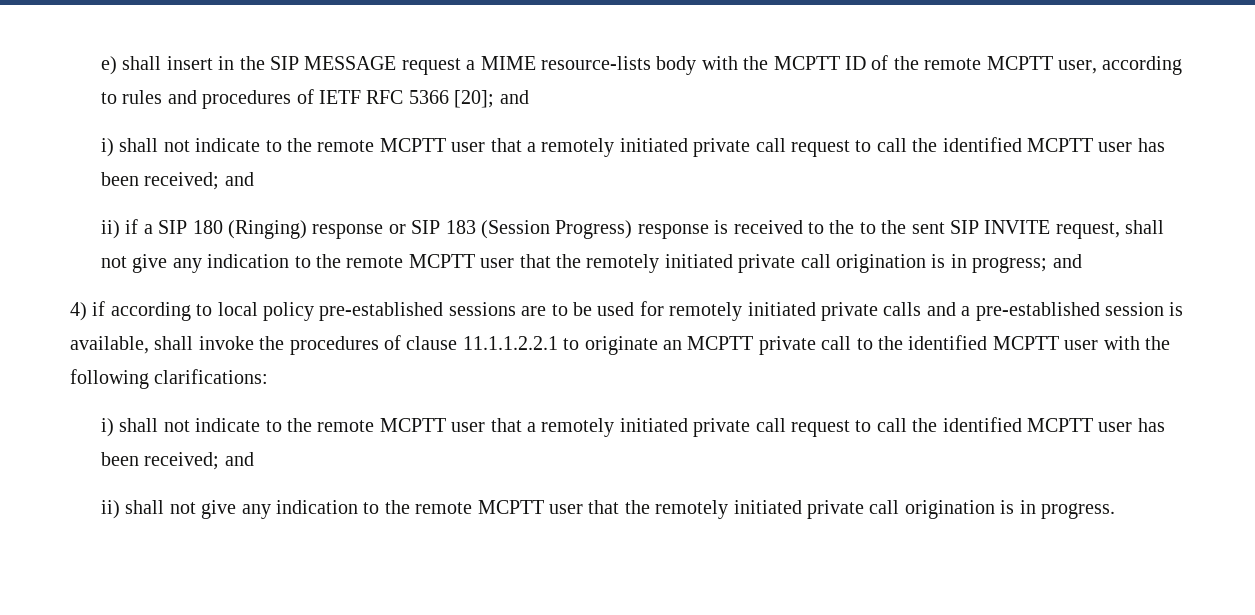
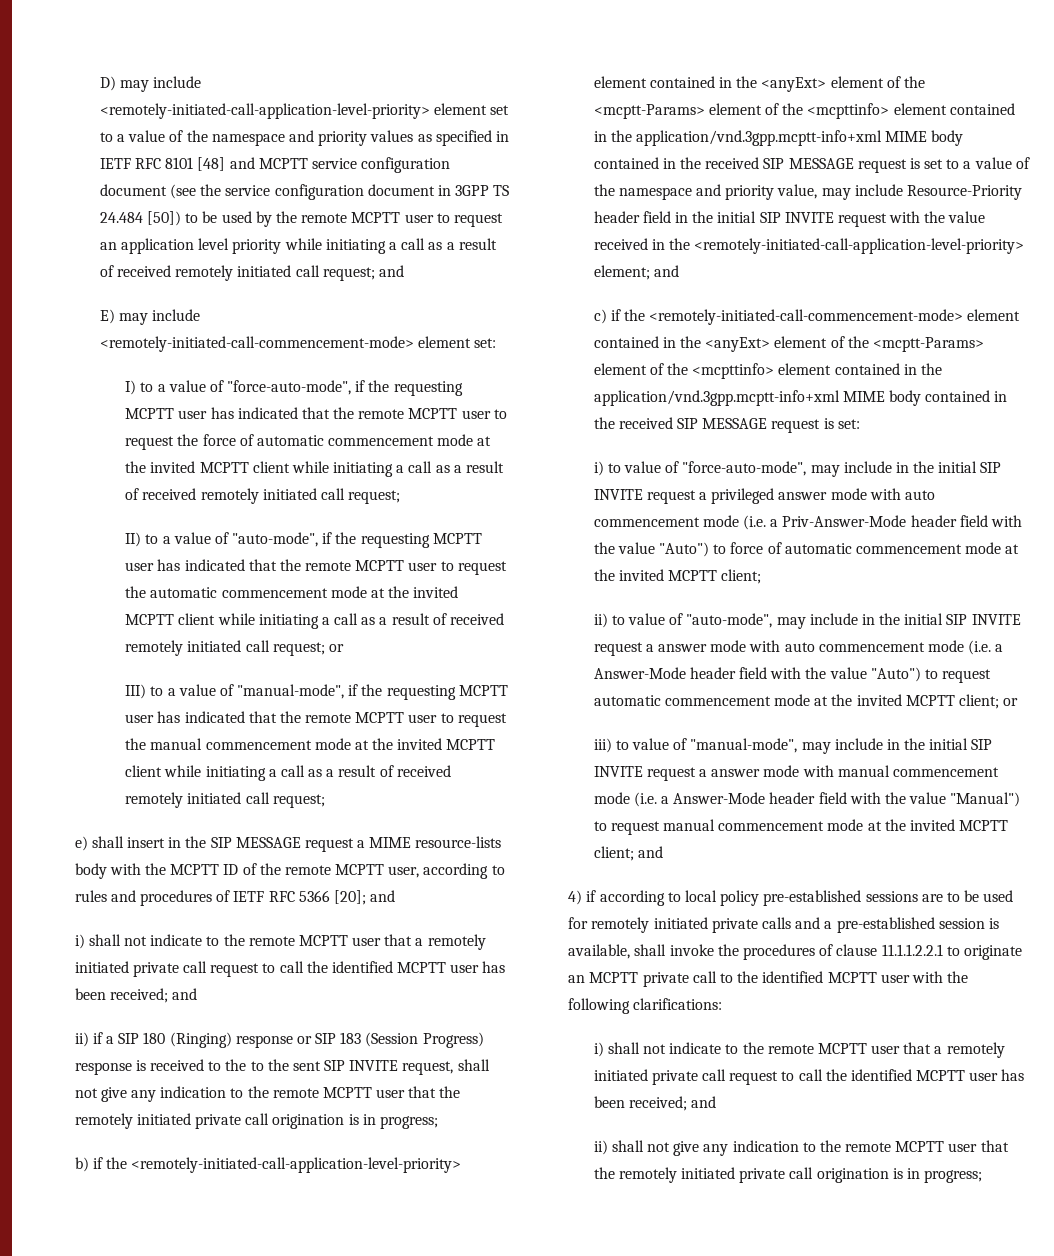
+ D) may include <remotely-initiated-call-application-level-priority> element set to a value of the namespace and priority values as specified in IETF RFC 8101 [48] and MCPTT service configuration document (see the service configuration document in 3GPP TS 24.484 [50]) to be used by the remote MCPTT user to request an application level priority while initiating a call as a result of received remotely initiated call request; and
+ E) may include <remotely-initiated-call-commencement-mode> element set:
+ I) to a value of "force-auto-mode", if the requesting MCPTT user has indicated that the remote MCPTT user to request the force of automatic commencement mode at the invited MCPTT client while initiating a call as a result of received remotely initiated call request;
+ II) to a value of "auto-mode", if the requesting MCPTT user has indicated that the remote MCPTT user to request the automatic commencement mode at the invited MCPTT client while initiating a call as a result of received remotely initiated call request; or
+ III) to a value of "manual-mode", if the requesting MCPTT user has indicated that the remote MCPTT user to request the manual commencement mode at the invited MCPTT client while initiating a call as a result of received remotely initiated call request;
- ii) if a SIP 180 (Ringing) response or SIP 183 (Session Progress) response is received to the to the sent SIP INVITE request, shall not give any indication to the remote MCPTT user that the remotely initiated private call origination is in progress; and
+ ii) if a SIP 180 (Ringing) response or SIP 183 (Session Progress) response is received to the to the sent SIP INVITE request, shall not give any indication to the remote MCPTT user that the remotely initiated private call origination is in progress;
+ b) if the <remotely-initiated-call-application-level-priority> element contained in the <anyExt> element of the <mcptt-Params> element of the <mcpttinfo> element contained in the application/vnd.3gpp.mcptt-info+xml MIME body contained in the received SIP MESSAGE request is set to a value of the namespace and priority value, may include Resource-Priority header field in the initial SIP INVITE request with the value received in the <remotely-initiated-call-application-level-priority> element; and
+ c) if the <remotely-initiated-call-commencement-mode> element contained in the <anyExt> element of the <mcptt-Params> element of the <mcpttinfo> element contained in the application/vnd.3gpp.mcptt-info+xml MIME body contained in the received SIP MESSAGE request is set:
+ i) to value of "force-auto-mode", may include in the initial SIP INVITE request a privileged answer mode with auto commencement mode (i.e. a Priv-Answer-Mode header field with the value "Auto") to force of automatic commencement mode at the invited MCPTT client;
+ ii) to value of "auto-mode", may include in the initial SIP INVITE request a answer mode with auto commencement mode (i.e. a Answer-Mode header field with the value "Auto") to request automatic commencement mode at the invited MCPTT client; or
+ iii) to value of "manual-mode", may include in the initial SIP INVITE request a answer mode with manual commencement mode (i.e. a Answer-Mode header field with the value "Manual") to request manual commencement mode at the invited MCPTT client; and
- ii) shall not give any indication to the remote MCPTT user that the remotely initiated private call origination is in progress.
+ ii) shall not give any indication to the remote MCPTT user that the remotely initiated private call origination is in progress;

